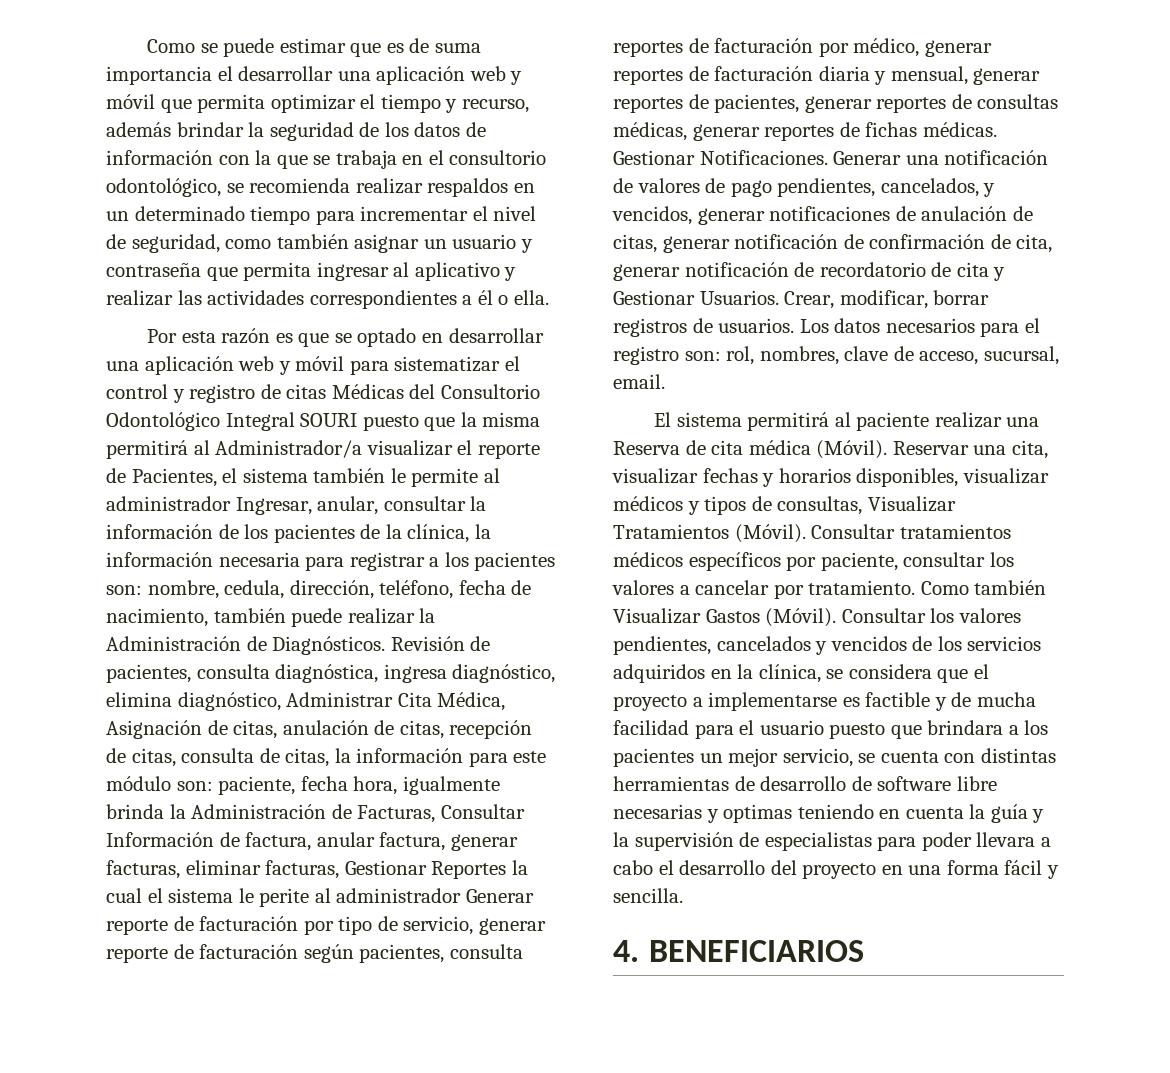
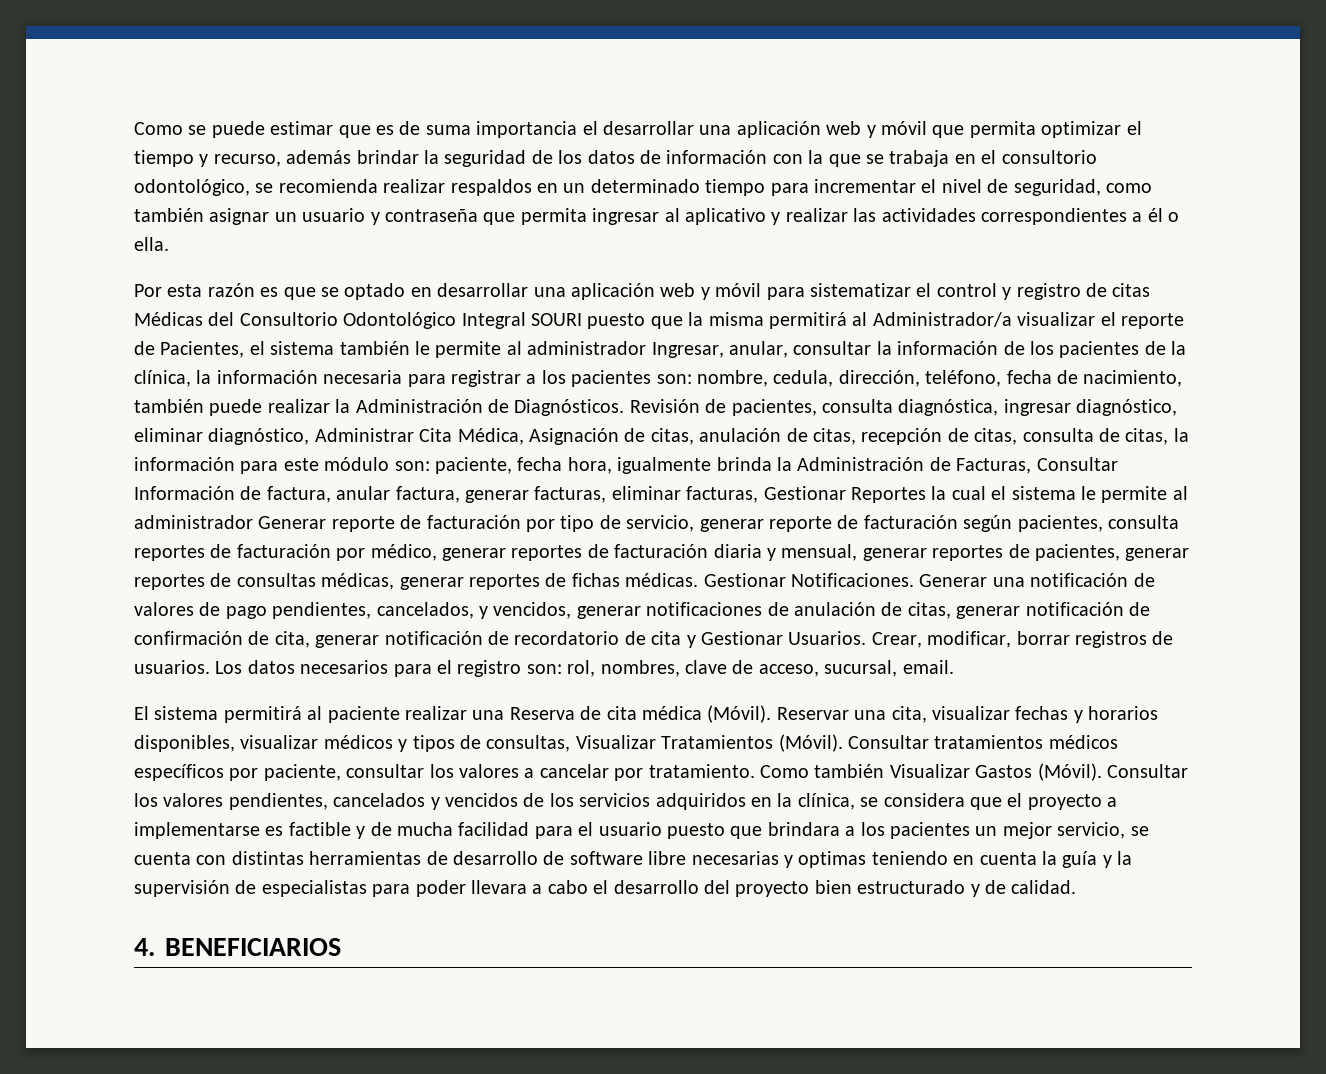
- Revisión de pacientes, consulta diagnóstica, ingresa diagnóstico, elimina diagnóstico, Administrar Cita Médica, Asignación de citas, anulación de citas, recepción de citas, consulta de citas, la información para este módulo son:
+ Revisión de pacientes, consulta diagnóstica, ingresar diagnóstico, eliminar diagnóstico, Administrar Cita Médica, Asignación de citas, anulación de citas, recepción de citas, consulta de citas, la información para este módulo son:
- paciente, fecha hora, igualmente brinda la Administración de Facturas, Consultar Información de factura, anular factura, generar facturas, eliminar facturas, Gestionar Reportes la cual el sistema le perite al administrador Generar reporte de facturación por tipo de servicio, generar reporte de facturación según pacientes, consulta reportes de facturación por médico, generar reportes de facturación diaria y mensual, generar reportes de pacientes, generar reportes de consultas médicas, generar reportes de fichas médicas.
+ paciente, fecha hora, igualmente brinda la Administración de Facturas, Consultar Información de factura, anular factura, generar facturas, eliminar facturas, Gestionar Reportes la cual el sistema le permite al administrador Generar reporte de facturación por tipo de servicio, generar reporte de facturación según pacientes, consulta reportes de facturación por médico, generar reportes de facturación diaria y mensual, generar reportes de pacientes, generar reportes de consultas médicas, generar reportes de fichas médicas.
- Consultar los valores pendientes, cancelados y vencidos de los servicios adquiridos en la clínica, se considera que el proyecto a implementarse es factible y de mucha facilidad para el usuario puesto que brindara a los pacientes un mejor servicio, se cuenta con distintas herramientas de desarrollo de software libre necesarias y optimas teniendo en cuenta la guía y la supervisión de especialistas para poder llevara a cabo el desarrollo del proyecto en una forma fácil y sencilla.
+ Consultar los valores pendientes, cancelados y vencidos de los servicios adquiridos en la clínica, se considera que el proyecto a implementarse es factible y de mucha facilidad para el usuario puesto que brindara a los pacientes un mejor servicio, se cuenta con distintas herramientas de desarrollo de software libre necesarias y optimas teniendo en cuenta la guía y la supervisión de especialistas para poder llevara a cabo el desarrollo del proyecto bien estructurado y de calidad.

